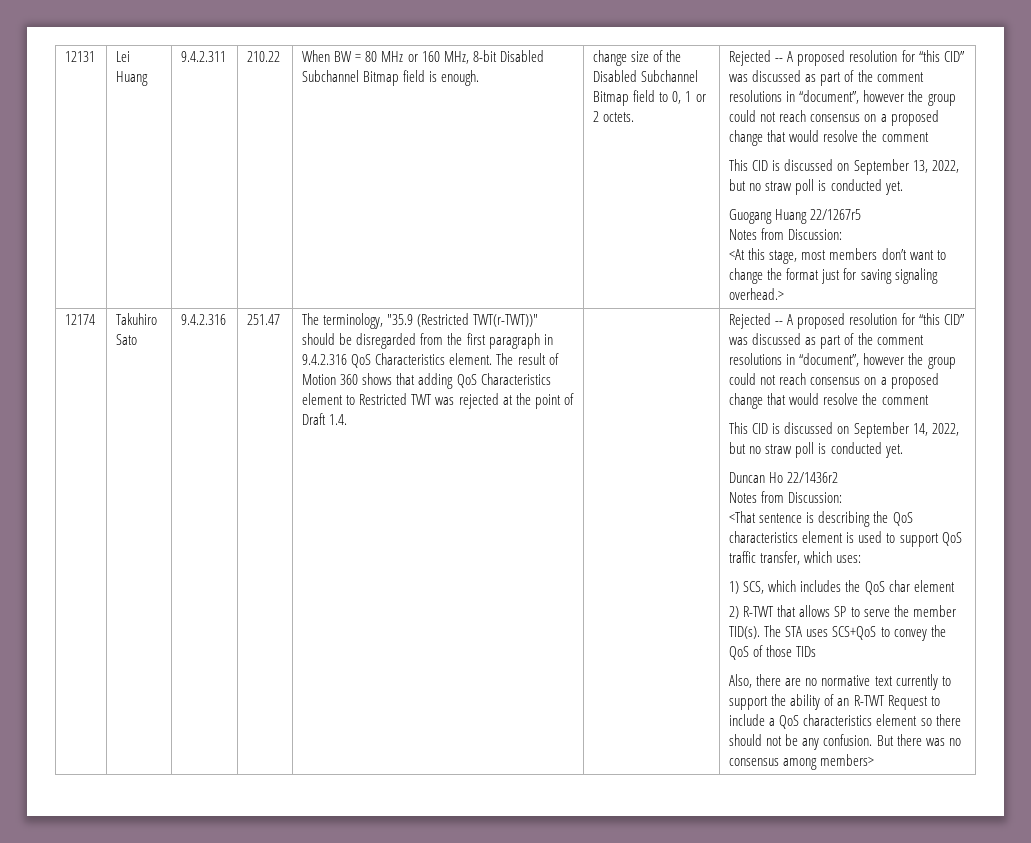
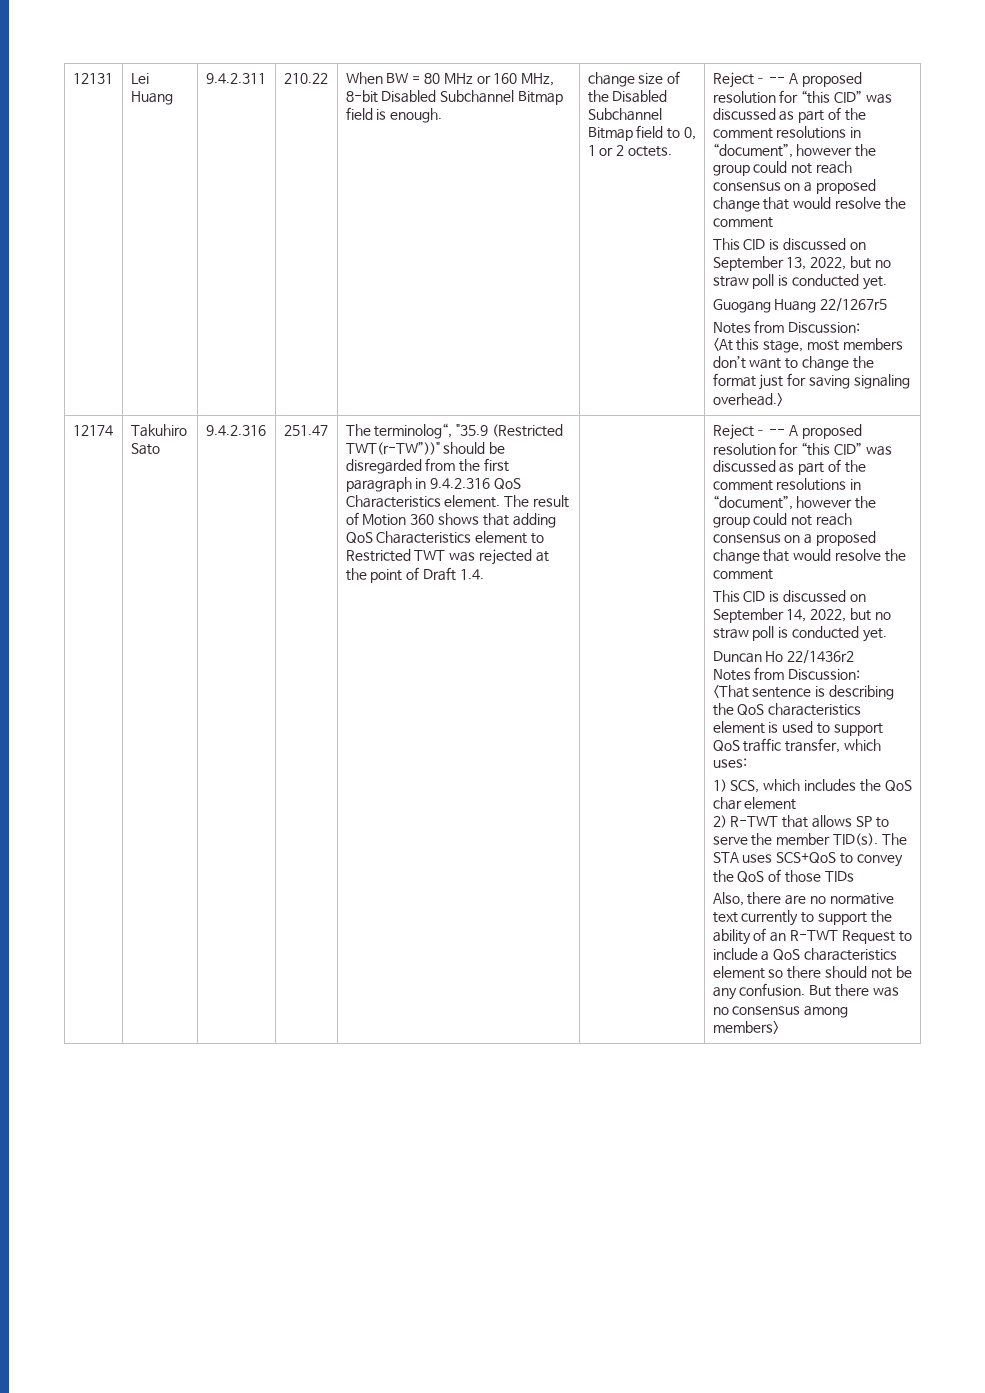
- change size of the Disabled Subchannel Bitmap field to 0, 1 or 2 octets. | Rejected -- A proposed resolution for “this CID” was discussed as part of the comment resolutions in “document”, however the group could not reach consensus on a proposed change that would resolve the comment
+ change size of the Disabled Subchannel Bitmap field to 0, 1 or 2 octets. | Reject– -- A proposed resolution for “this CID” was discussed as part of the comment resolutions in “document”, however the group could not reach consensus on a proposed change that would resolve the comment
- The terminology, "35.9 (Restricted TWT(r-TWT))" should be disregarded from the first paragraph in 9.4.2.316 QoS Characteristics element.
+ The terminolog“, "35.9 (Restricted TWT(r-TW”))" should be disregarded from the first paragraph in 9.4.2.316 QoS Characteristics element.
- The result of Motion 360 shows that adding QoS Characteristics element to Restricted TWT was rejected at the point of Draft 1.4. | | Rejected -- A proposed resolution for “this CID” was discussed as part of the comment resolutions in “document”, however the group could not reach consensus on a proposed change that would resolve the comment
+ The result of Motion 360 shows that adding QoS Characteristics element to Restricted TWT was rejected at the point of Draft 1.4. | | Reject– -- A proposed resolution for “this CID” was discussed as part of the comment resolutions in “document”, however the group could not reach consensus on a proposed change that would resolve the comment

